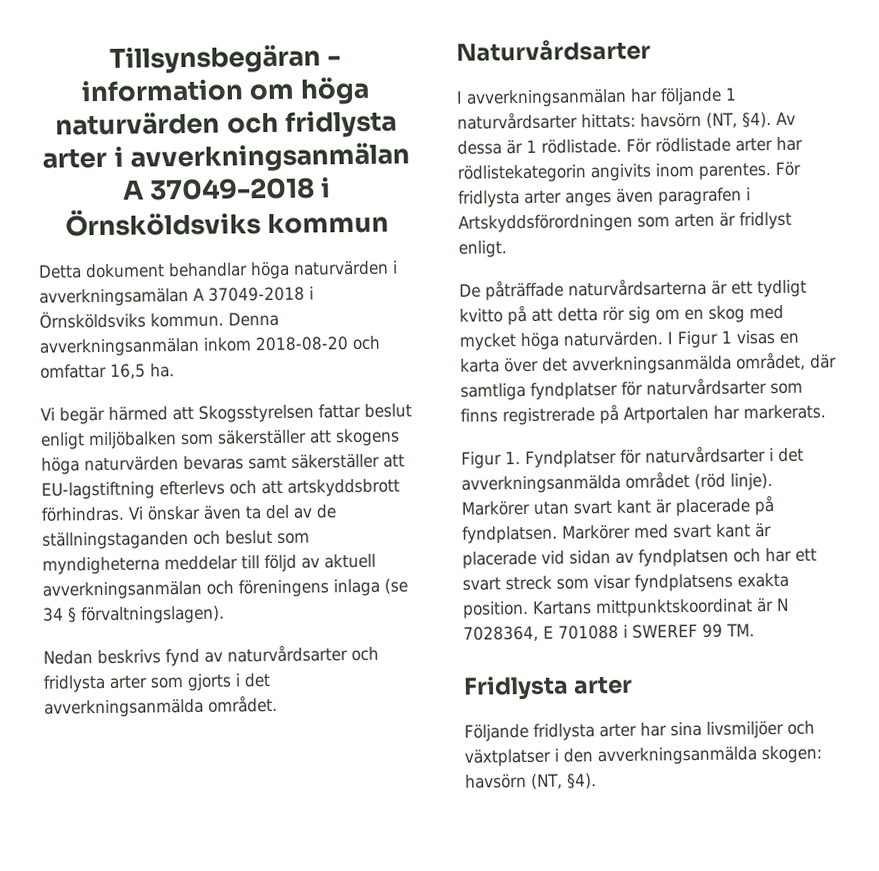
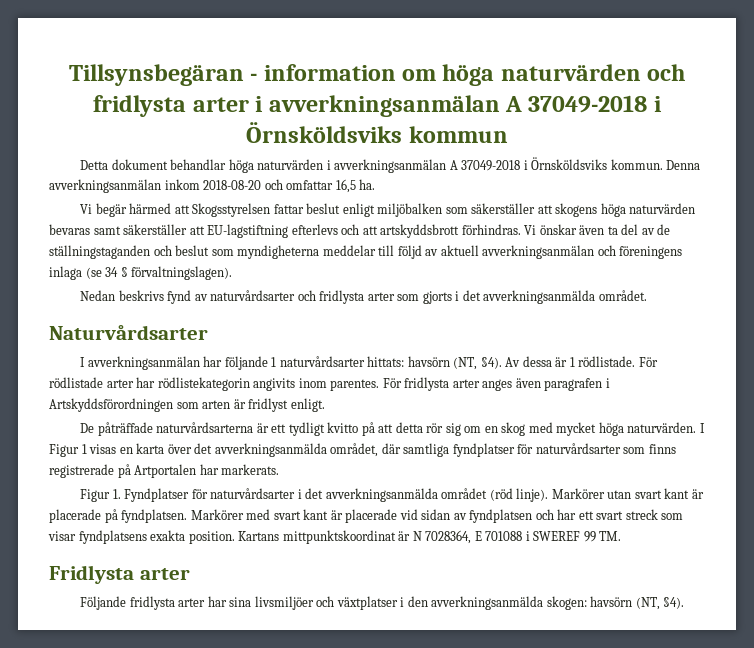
- Detta dokument behandlar höga naturvärden i avverkningsamälan A 37049-2018 i Örnsköldsviks kommun.
+ Detta dokument behandlar höga naturvärden i avverkningsanmälan A 37049-2018 i Örnsköldsviks kommun.

